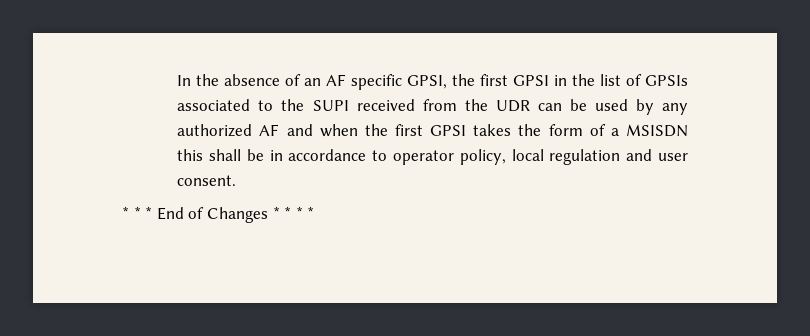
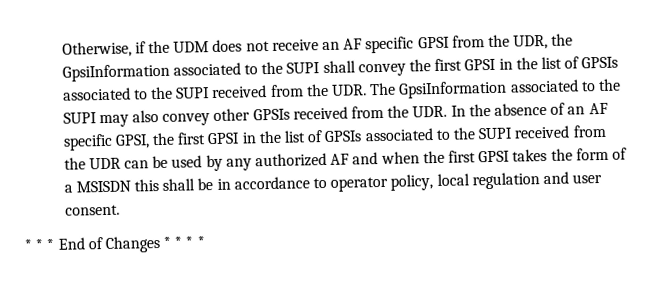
- In the absence of an AF specific GPSI, the first GPSI in the list of GPSIs associated to the SUPI received from the UDR can be used by any authorized AF and when the first GPSI takes the form of a MSISDN this shall be in accordance to operator policy, local regulation and user consent.
+ Otherwise, if the UDM does not receive an AF specific GPSI from the UDR, the GpsiInformation associated to the SUPI shall convey the first GPSI in the list of GPSIs associated to the SUPI received from the UDR. The GpsiInformation associated to the SUPI may also convey other GPSIs received from the UDR. In the absence of an AF specific GPSI, the first GPSI in the list of GPSIs associated to the SUPI received from the UDR can be used by any authorized AF and when the first GPSI takes the form of a MSISDN this shall be in accordance to operator policy, local regulation and user consent.

